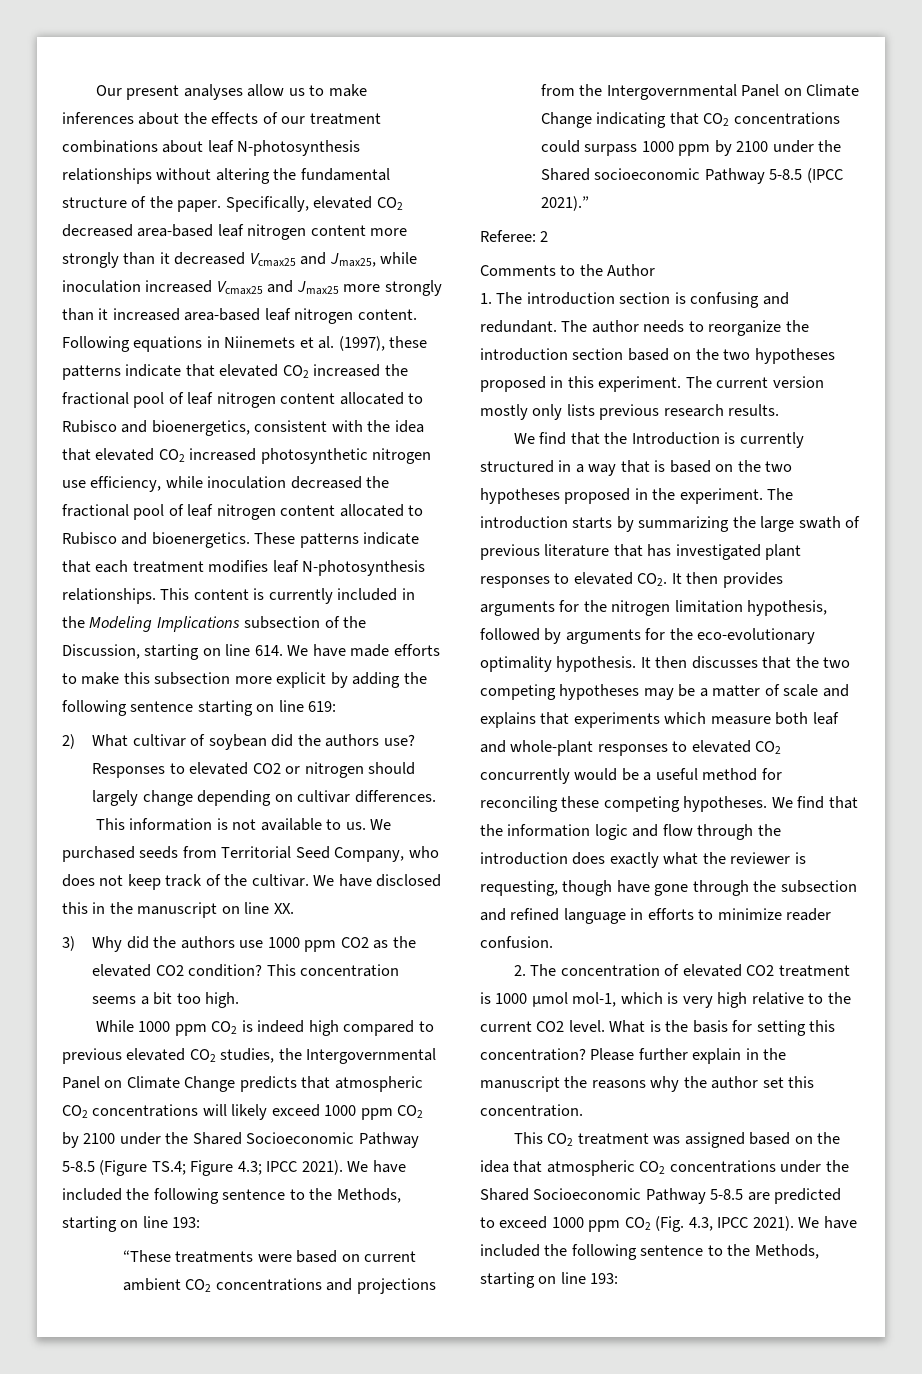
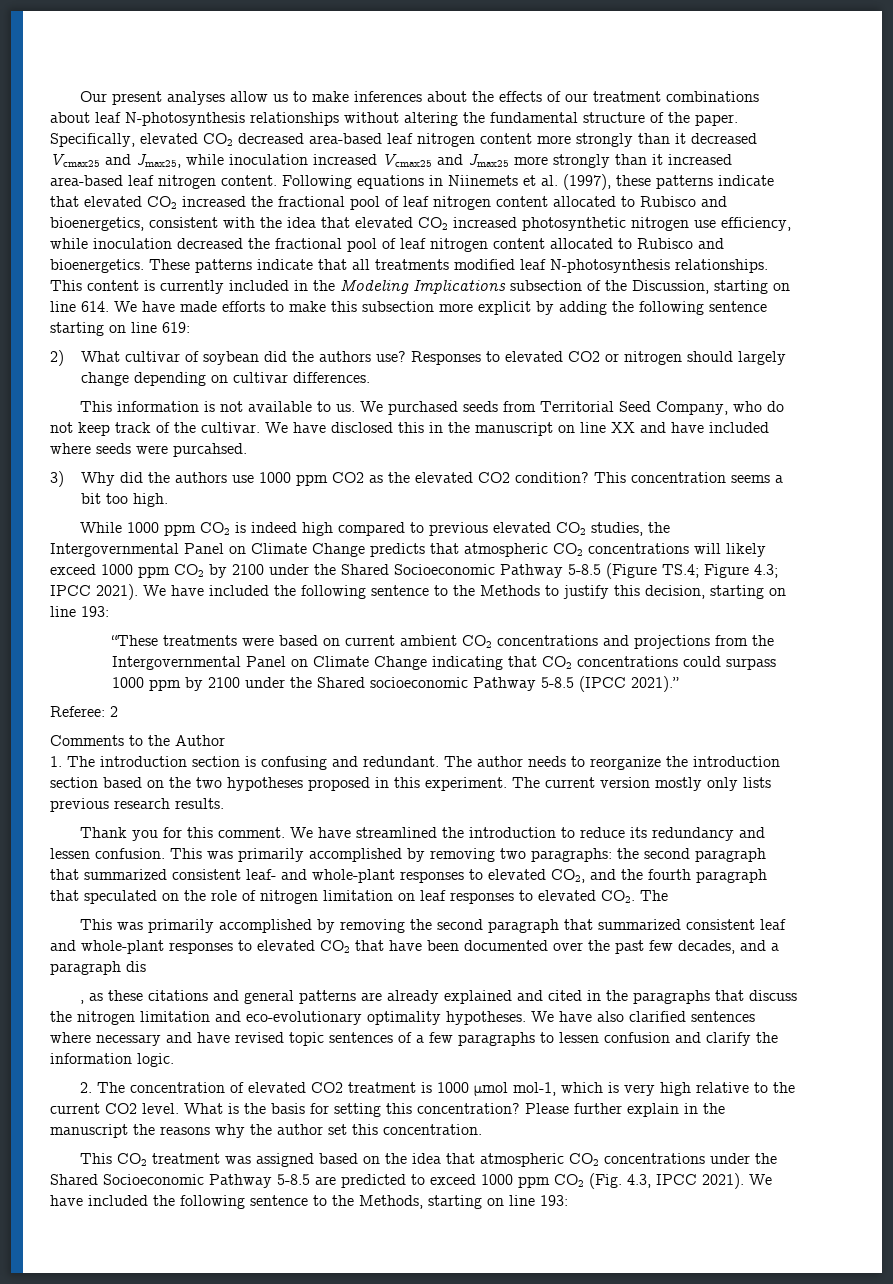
- These patterns indicate that each treatment modifies leaf N-photosynthesis relationships.
+ These patterns indicate that all treatments modified leaf N-photosynthesis relationships.
- We purchased seeds from Territorial Seed Company, who does not keep track of the cultivar.
+ We purchased seeds from Territorial Seed Company, who do not keep track of the cultivar.
- We have disclosed this in the manuscript on line XX.
+ We have disclosed this in the manuscript on line XX and have included where seeds were purcahsed.
- While 1000 ppm CO2 is indeed high compared to previous elevated CO2 studies, the Intergovernmental Panel on Climate Change predicts that atmospheric CO2 concentrations will likely exceed 1000 ppm CO2 by 2100 under the Shared Socioeconomic Pathway 5-8.5 (Figure TS.4; Figure 4.3; IPCC 2021). We have included the following sentence to the Methods, starting on line 193:
+ While 1000 ppm CO2 is indeed high compared to previous elevated CO2 studies, the Intergovernmental Panel on Climate Change predicts that atmospheric CO2 concentrations will likely exceed 1000 ppm CO2 by 2100 under the Shared Socioeconomic Pathway 5-8.5 (Figure TS.4; Figure 4.3; IPCC 2021). We have included the following sentence to the Methods to justify this decision, starting on line 193:
- We find that the Introduction is currently structured in a way that is based on the two hypotheses proposed in the experiment. The introduction starts by summarizing the large swath of previous literature that has investigated plant responses to elevated CO2. It then provides arguments for the nitrogen limitation hypothesis, followed by arguments for the eco-evolutionary optimality hypothesis. It then discusses that the two competing hypotheses may be a matter of scale and explains that experiments which measure both leaf and whole-plant responses to elevated CO2 concurrently would be a useful method for reconciling these competing hypotheses. We find that the information logic and flow through the introduction does exactly what the reviewer is requesting, though have gone through the subsection and refined language in efforts to minimize reader confusion.
+ Thank you for this comment. We have streamlined the introduction to reduce its redundancy and lessen confusion. This was primarily accomplished by removing two paragraphs: the second paragraph that summarized consistent leaf- and whole-plant responses to elevated CO2, and the fourth paragraph that speculated on the role of nitrogen limitation on leaf responses to elevated CO2. The
+ This was primarily accomplished by removing the second paragraph that summarized consistent leaf and whole-plant responses to elevated CO2 that have been documented over the past few decades, and a paragraph dis
+ , as these citations and general patterns are already explained and cited in the paragraphs that discuss the nitrogen limitation and eco-evolutionary optimality hypotheses. We have also clarified sentences where necessary and have revised topic sentences of a few paragraphs to lessen confusion and clarify the information logic.

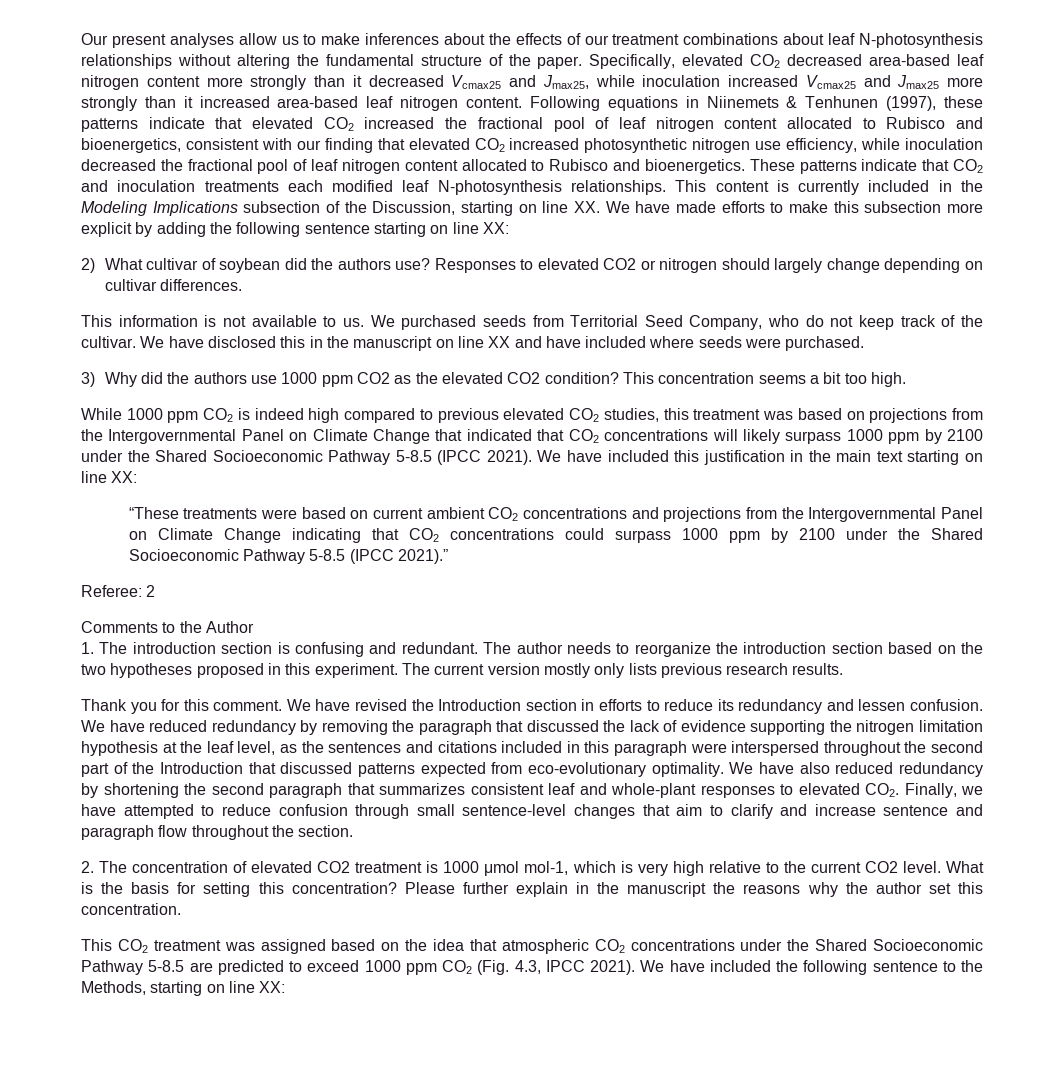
- Following equations in Niinemets et al. (1997), these patterns indicate that elevated CO2 increased the fractional pool of leaf nitrogen content allocated to Rubisco and bioenergetics, consistent with the idea that elevated CO2 increased photosynthetic nitrogen use efficiency, while inoculation decreased the fractional pool of leaf nitrogen content allocated to Rubisco and bioenergetics.
+ Following equations in Niinemets & Tenhunen (1997), these patterns indicate that elevated CO2 increased the fractional pool of leaf nitrogen content allocated to Rubisco and bioenergetics, consistent with our finding that elevated CO2 increased photosynthetic nitrogen use efficiency, while inoculation decreased the fractional pool of leaf nitrogen content allocated to Rubisco and bioenergetics.
- These patterns indicate that all treatments modified leaf N-photosynthesis relationships.
+ These patterns indicate that CO2 and inoculation treatments each modified leaf N-photosynthesis relationships.
- This content is currently included in the Modeling Implications subsection of the Discussion, starting on line 614. We have made efforts to make this subsection more explicit by adding the following sentence starting on line 619:
+ This content is currently included in the Modeling Implications subsection of the Discussion, starting on line XX. We have made efforts to make this subsection more explicit by adding the following sentence starting on line XX:
- We have disclosed this in the manuscript on line XX and have included where seeds were purcahsed.
+ We have disclosed this in the manuscript on line XX and have included where seeds were purchased.
- While 1000 ppm CO2 is indeed high compared to previous elevated CO2 studies, the Intergovernmental Panel on Climate Change predicts that atmospheric CO2 concentrations will likely exceed 1000 ppm CO2 by 2100 under the Shared Socioeconomic Pathway 5-8.5 (Figure TS.4; Figure 4.3; IPCC 2021). We have included the following sentence to the Methods to justify this decision, starting on line 193:
+ While 1000 ppm CO2 is indeed high compared to previous elevated CO2 studies, this treatment was based on projections from the Intergovernmental Panel on Climate Change that indicated that CO2 concentrations will likely surpass 1000 ppm by 2100 under the Shared Socioeconomic Pathway 5-8.5 (IPCC 2021). We have included this justification in the main text starting on line XX:
- “These treatments were based on current ambient CO2 concentrations and projections from the Intergovernmental Panel on Climate Change indicating that CO2 concentrations could surpass 1000 ppm by 2100 under the Shared socioeconomic Pathway 5-8.5 (IPCC 2021).”
+ “These treatments were based on current ambient CO2 concentrations and projections from the Intergovernmental Panel on Climate Change indicating that CO2 concentrations could surpass 1000 ppm by 2100 under the Shared Socioeconomic Pathway 5-8.5 (IPCC 2021).”
- We have streamlined the introduction to reduce its redundancy and lessen confusion.
+ We have revised the Introduction section in efforts to reduce its redundancy and lessen confusion.
- This was primarily accomplished by removing two paragraphs: the second paragraph that summarized consistent leaf- and whole-plant responses to elevated CO2, and the fourth paragraph that speculated on the role of nitrogen limitation on leaf responses to elevated CO2. The
- This was primarily accomplished by removing the second paragraph that summarized consistent leaf and whole-plant responses to elevated CO2 that have been documented over the past few decades, and a paragraph dis
- , as these citations and general patterns are already explained and cited in the paragraphs that discuss the nitrogen limitation and eco-evolutionary optimality hypotheses. We have also clarified sentences where necessary and have revised topic sentences of a few paragraphs to lessen confusion and clarify the information logic.
+ We have reduced redundancy by removing the paragraph that discussed the lack of evidence supporting the nitrogen limitation hypothesis at the leaf level, as the sentences and citations included in this paragraph were interspersed throughout the second part of the Introduction that discussed patterns expected from eco-evolutionary optimality. We have also reduced redundancy by shortening the second paragraph that summarizes consistent leaf and whole-plant responses to elevated CO2. Finally, we have attempted to reduce confusion through small sentence-level changes that aim to clarify and increase sentence and paragraph flow throughout the section.
- We have included the following sentence to the Methods, starting on line 193:
+ We have included the following sentence to the Methods, starting on line XX:

